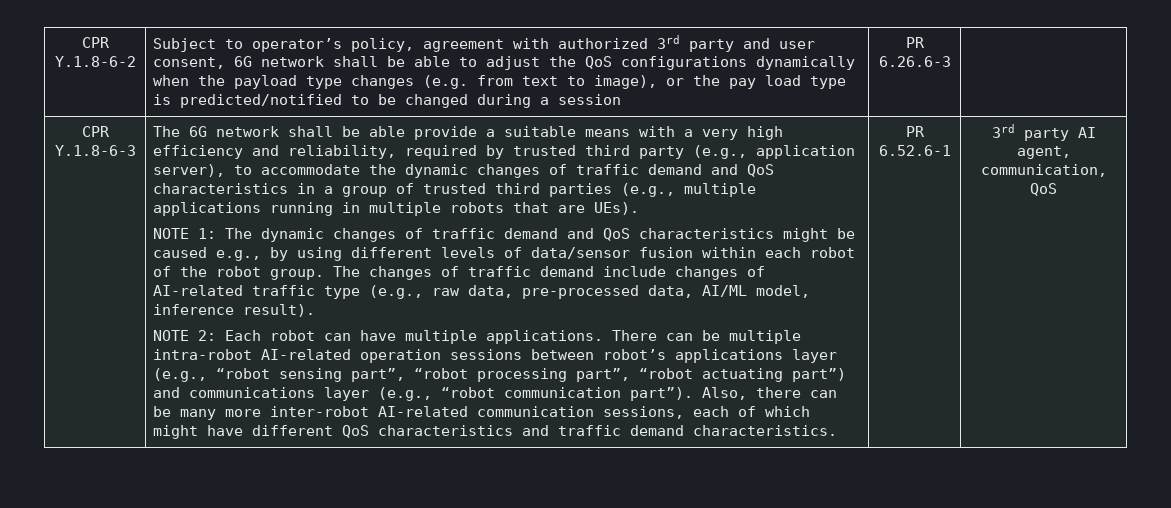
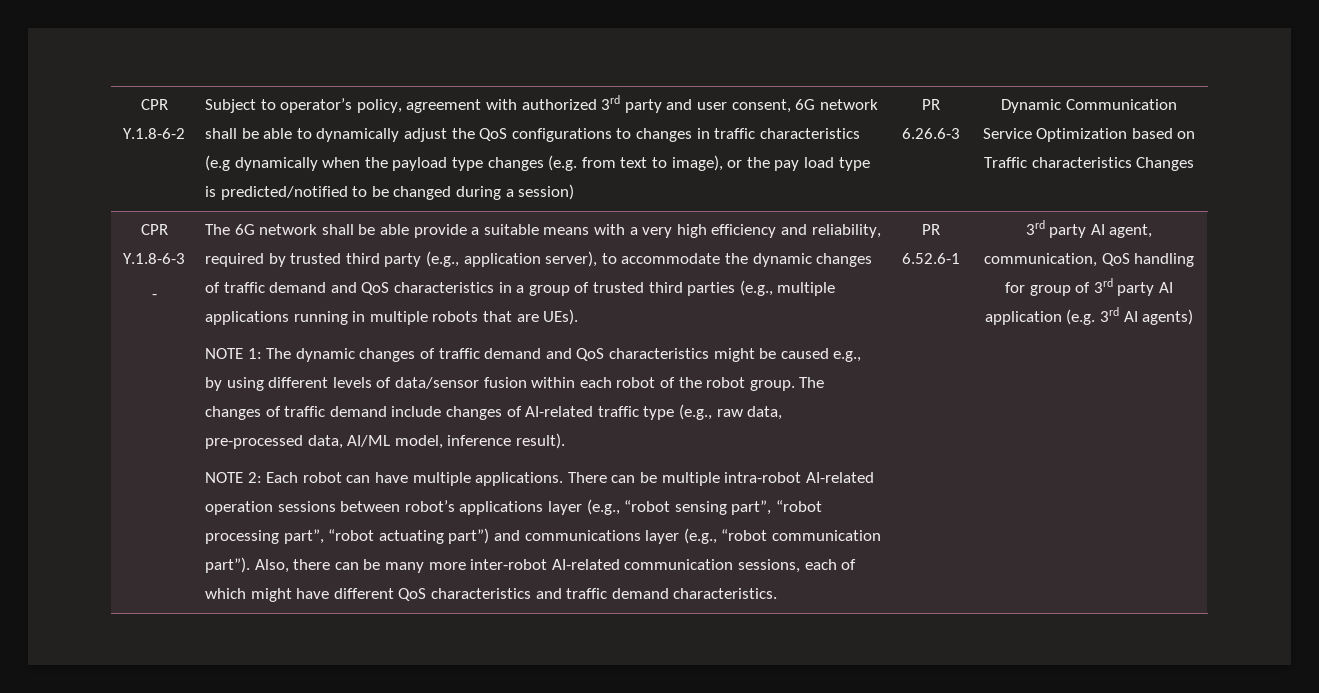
- Subject to operator’s policy, agreement with authorized 3rd party and user consent, 6G network shall be able to adjust the QoS configurations dynamically when the payload type changes (e.g. from text to image), or the pay load type is predicted/notified to be changed during a session
+ Subject to operator’s policy, agreement with authorized 3rd party and user consent, 6G network shall be able to dynamically adjust the QoS configurations to changes in traffic characteristics (e.g dynamically when the payload type changes (e.g. from text to image), or the pay load type is predicted/notified to be changed during a session)
+ Dynamic Communication Service Optimization based on Traffic characteristics Changes
+ -
- 3rd party AI agent, communication, QoS
+ 3rd party AI agent, communication, QoS handling for group of 3rd party AI application (e.g. 3rd AI agents)

